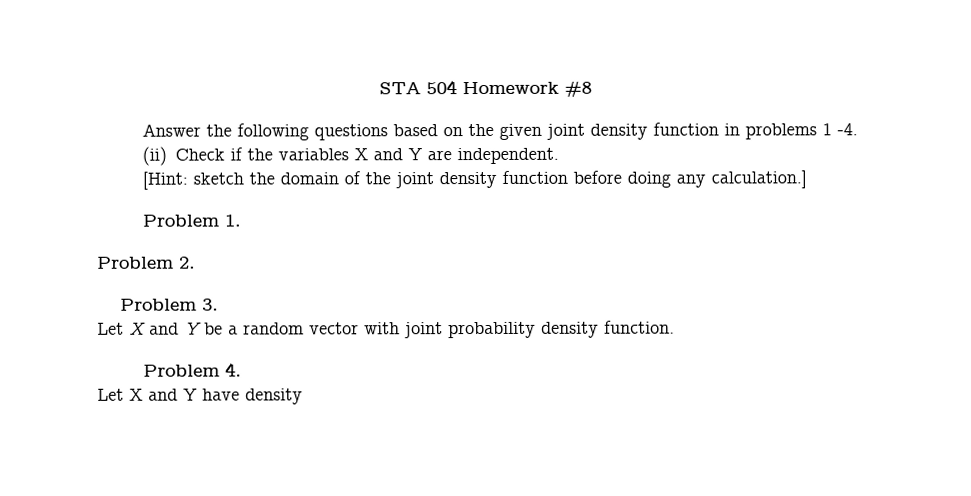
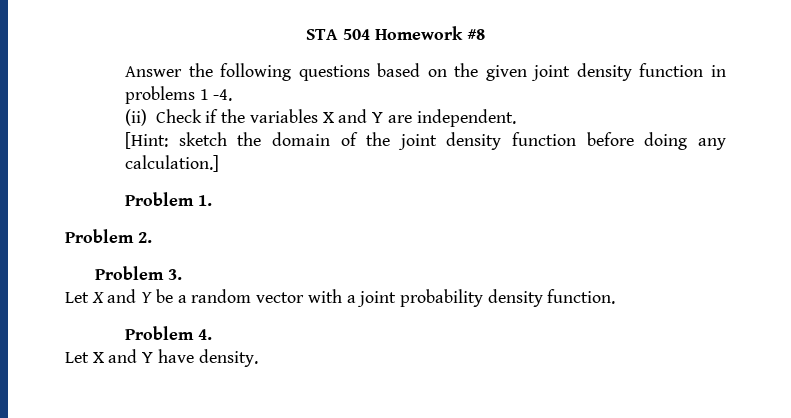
- Let X and Y be a random vector with joint probability density function.
+ Let X and Y be a random vector with a joint probability density function.
- Let X and Y have density
+ Let X and Y have density.

